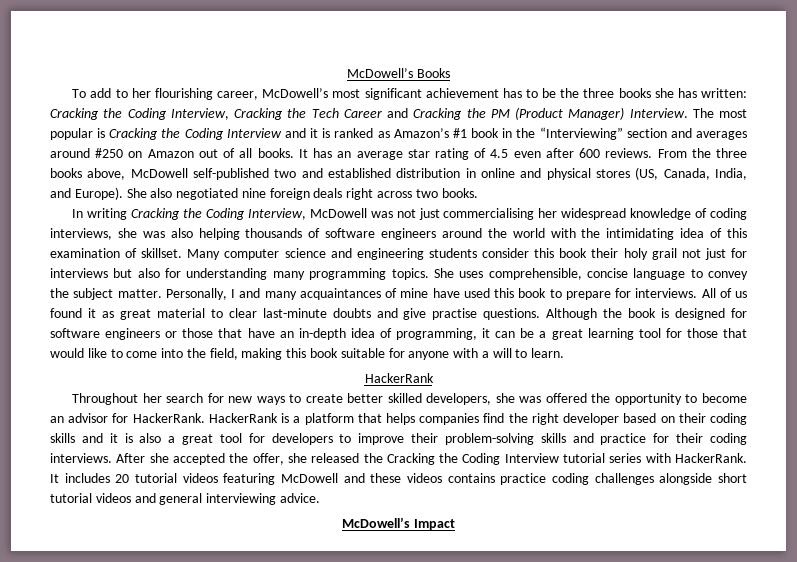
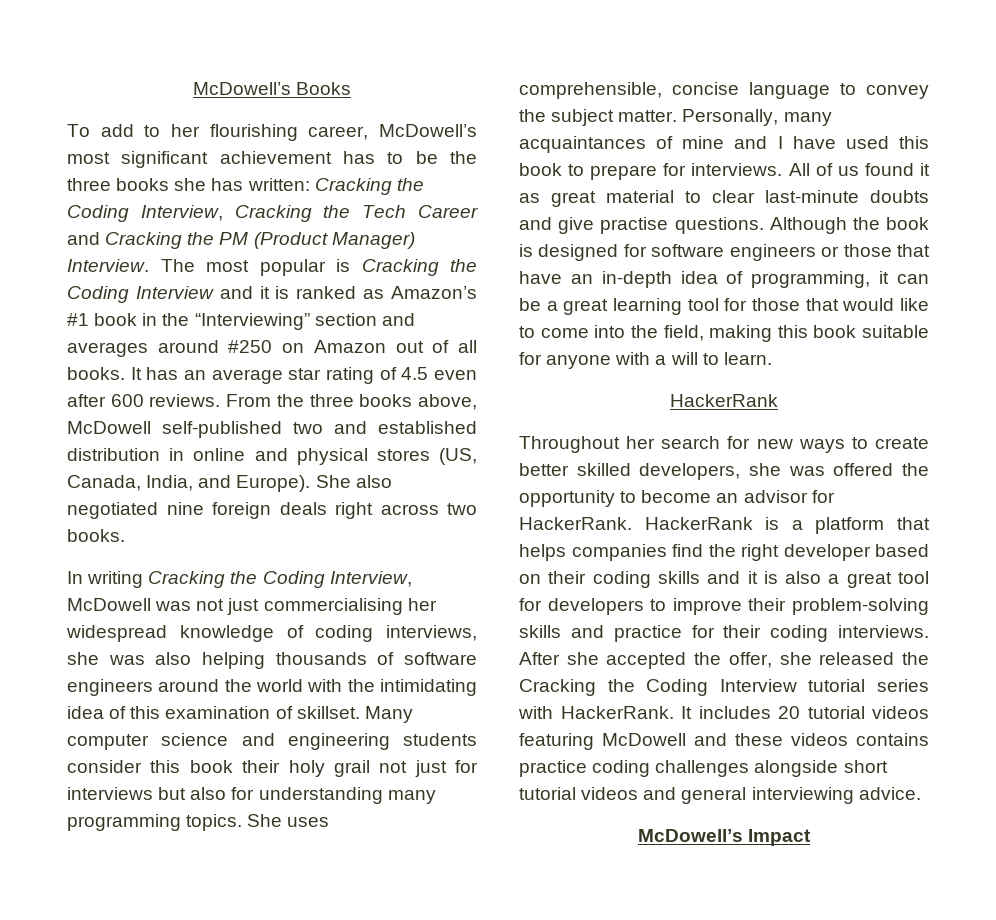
- Personally, I and many acquaintances of mine have used this book to prepare for interviews.
+ Personally, many acquaintances of mine and I have used this book to prepare for interviews.

